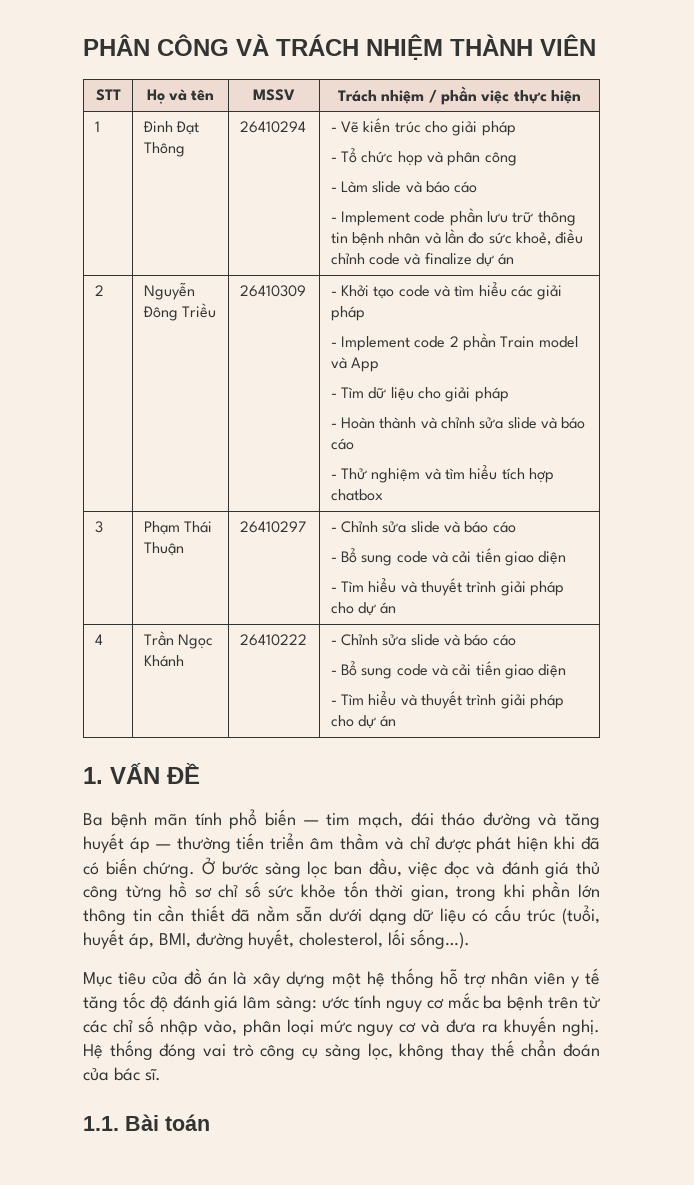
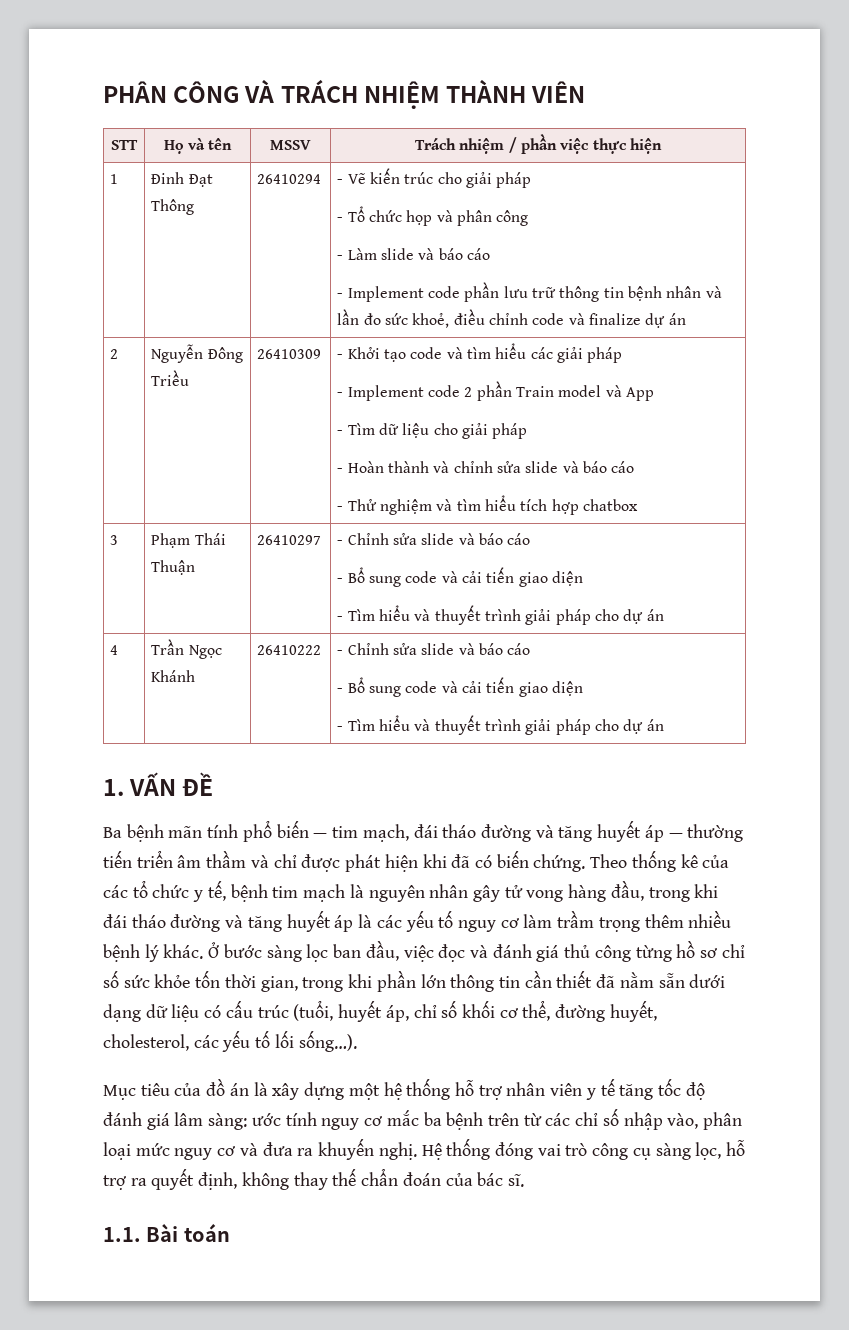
+ Theo thống kê của các tổ chức y tế, bệnh tim mạch là nguyên nhân gây tử vong hàng đầu, trong khi đái tháo đường và tăng huyết áp là các yếu tố nguy cơ làm trầm trọng thêm nhiều bệnh lý khác.
- Ở bước sàng lọc ban đầu, việc đọc và đánh giá thủ công từng hồ sơ chỉ số sức khỏe tốn thời gian, trong khi phần lớn thông tin cần thiết đã nằm sẵn dưới dạng dữ liệu có cấu trúc (tuổi, huyết áp, BMI, đường huyết, cholesterol, lối sống…).
+ Ở bước sàng lọc ban đầu, việc đọc và đánh giá thủ công từng hồ sơ chỉ số sức khỏe tốn thời gian, trong khi phần lớn thông tin cần thiết đã nằm sẵn dưới dạng dữ liệu có cấu trúc (tuổi, huyết áp, chỉ số khối cơ thể, đường huyết, cholesterol, các yếu tố lối sống…).
- Hệ thống đóng vai trò công cụ sàng lọc, không thay thế chẩn đoán của bác sĩ.
+ Hệ thống đóng vai trò công cụ sàng lọc, hỗ trợ ra quyết định, không thay thế chẩn đoán của bác sĩ.

